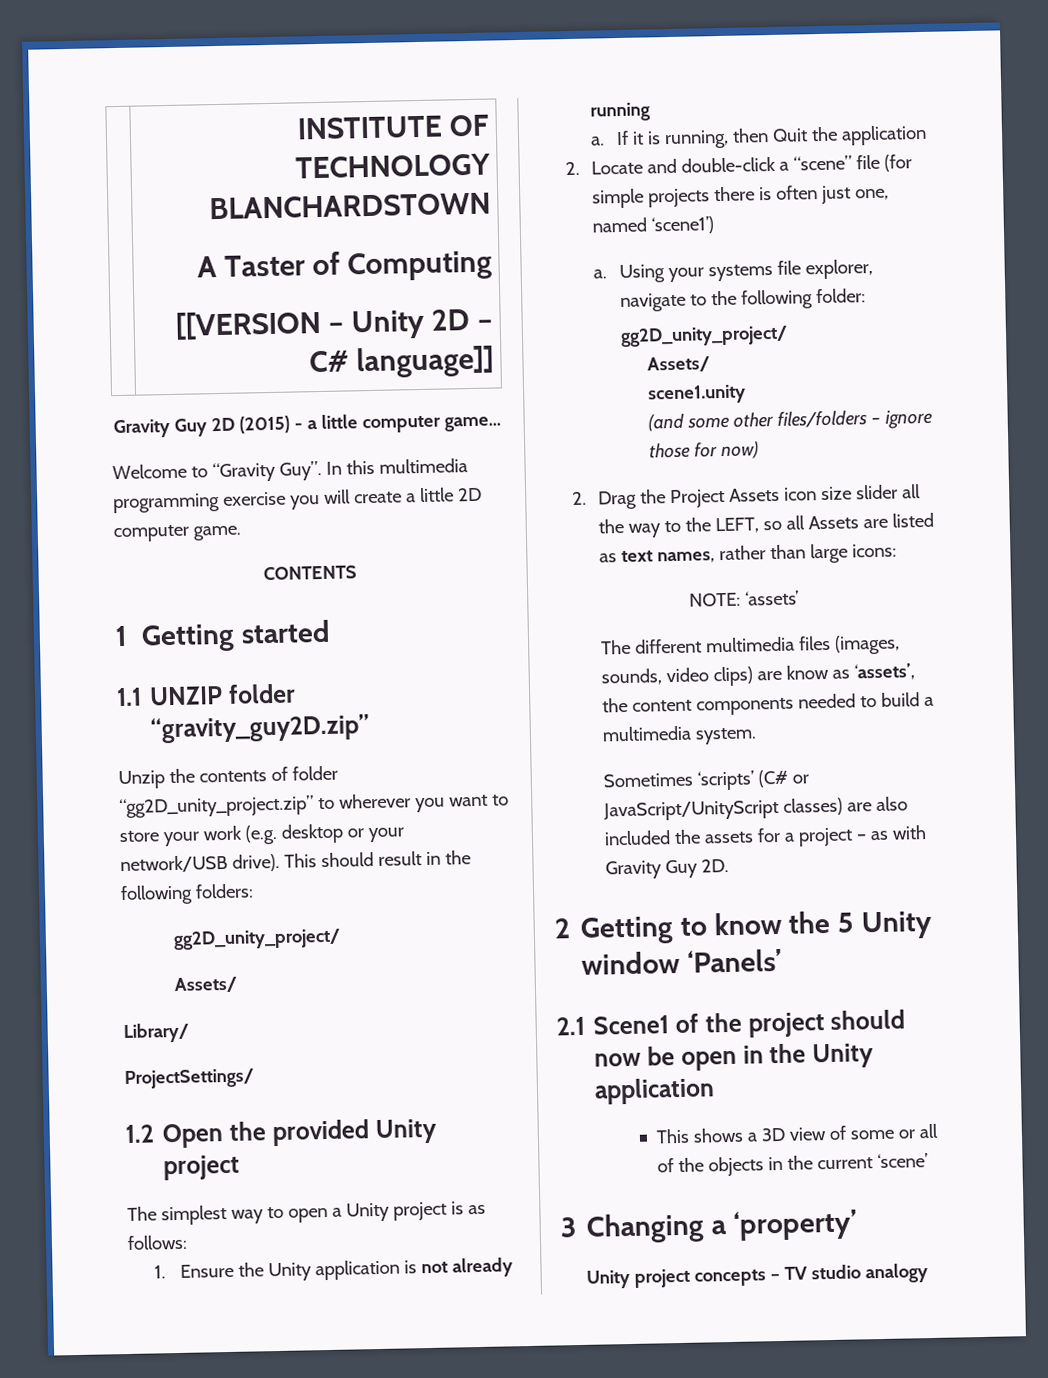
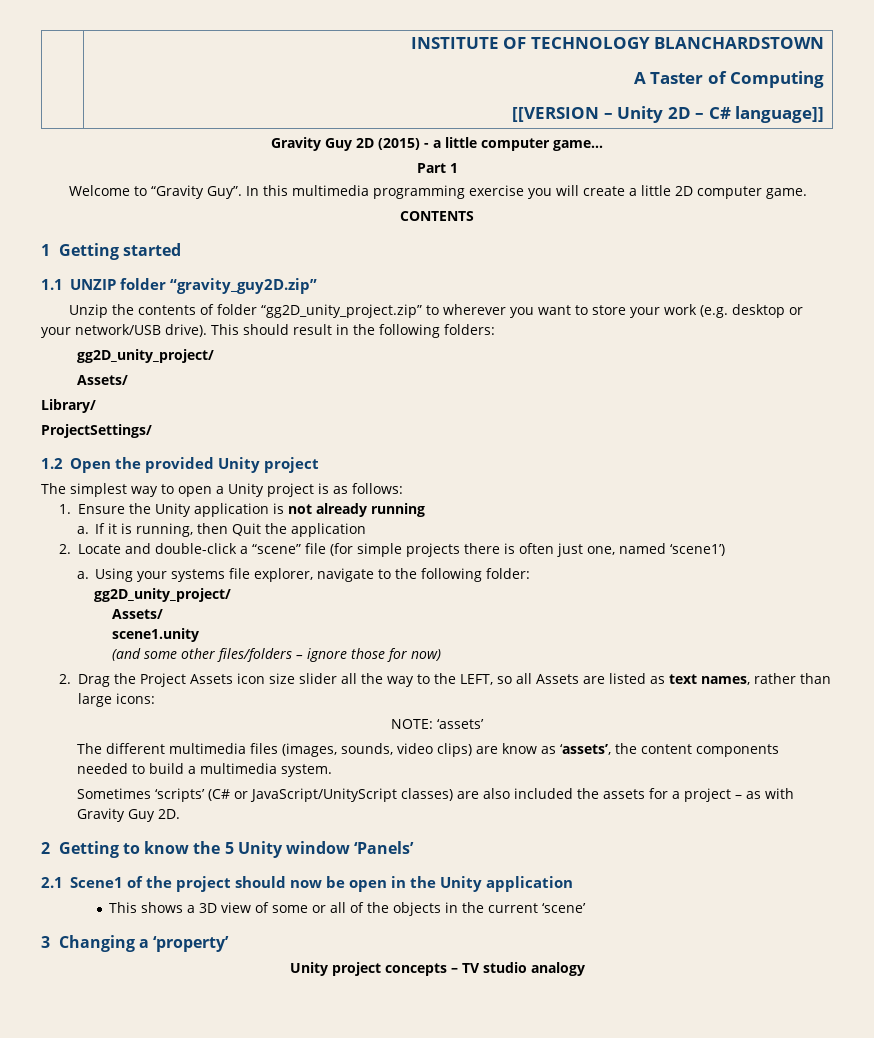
+ Part 1

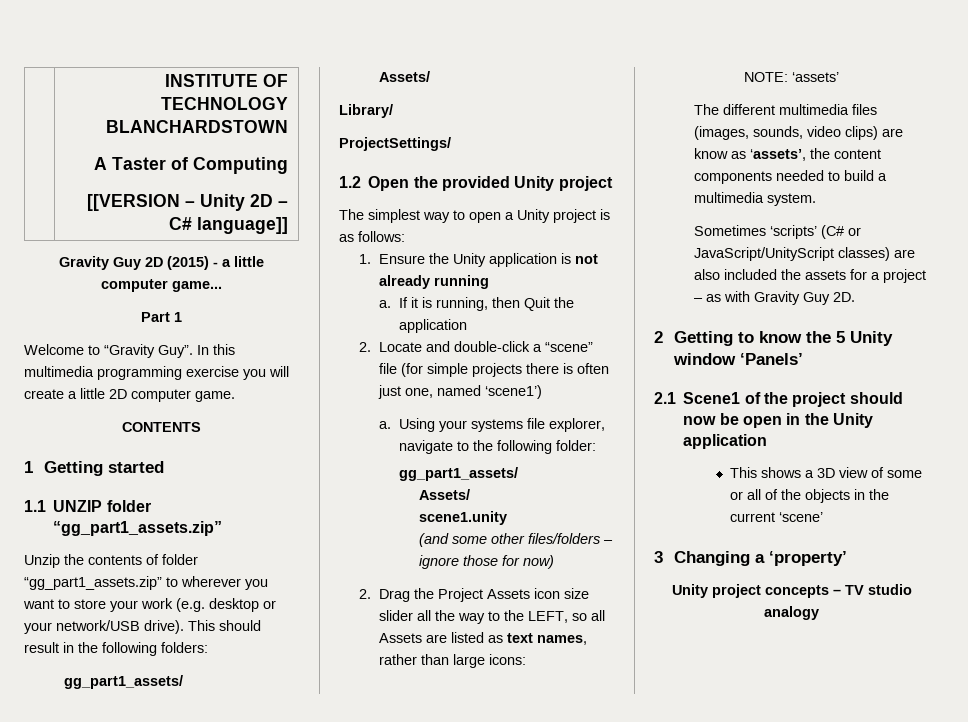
- 1.1 UNZIP folder “gravity_guy2D.zip”
+ 1.1 UNZIP folder “gg_part1_assets.zip”
- Unzip the contents of folder “gg2D_unity_project.zip” to wherever you want to store your work (e.g. desktop or your network/USB drive).
+ Unzip the contents of folder “gg_part1_assets.zip” to wherever you want to store your work (e.g. desktop or your network/USB drive).
  This should result in the following folders:
- gg2D_unity_project/
+ gg_part1_assets/
  Using your systems file explorer, navigate to the following folder:
- gg2D_unity_project/
+ gg_part1_assets/

